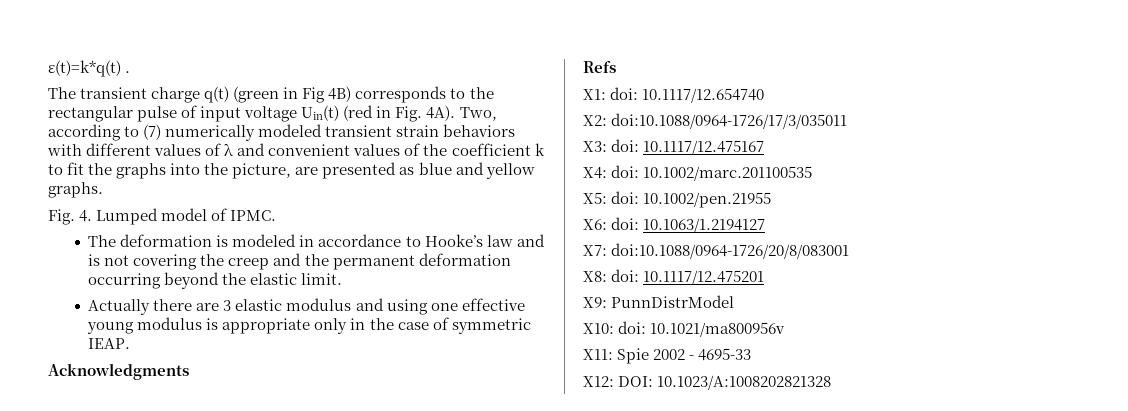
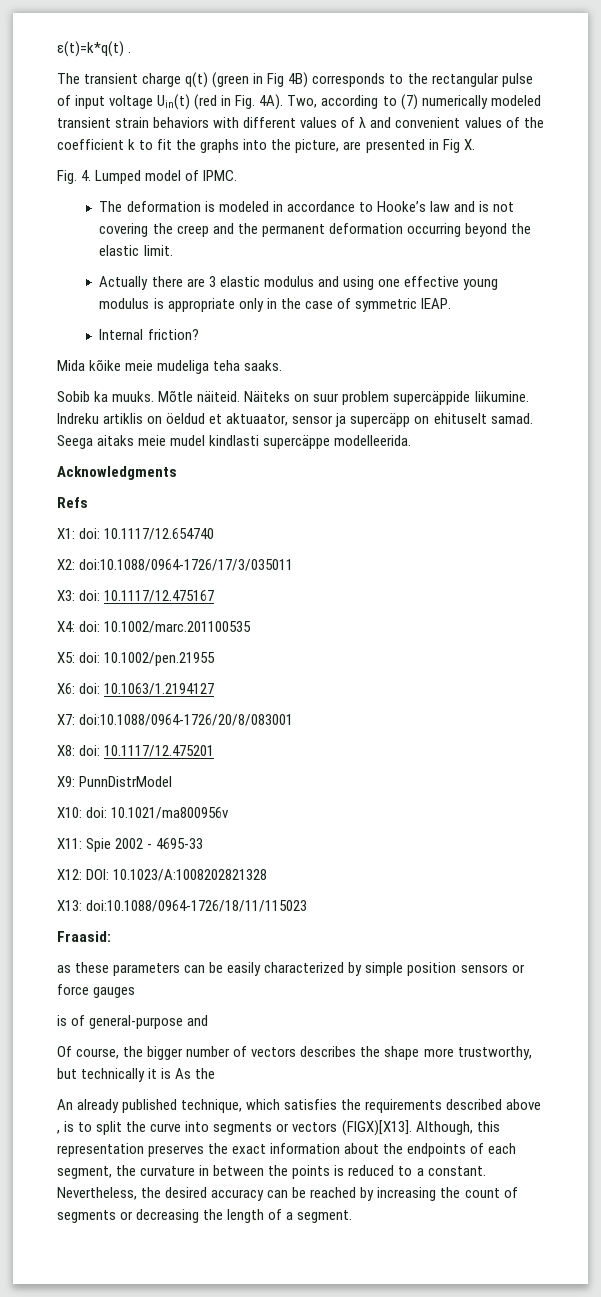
- Two, according to (7) numerically modeled transient strain behaviors with different values of λ and convenient values of the coefficient k to fit the graphs into the picture, are presented as blue and yellow graphs.
+ Two, according to (7) numerically modeled transient strain behaviors with different values of λ and convenient values of the coefficient k to fit the graphs into the picture, are presented in Fig X.
+ Internal friction?
+ Mida kõike meie mudeliga teha saaks.
+ Sobib ka muuks. Mõtle näiteid. Näiteks on suur problem supercäppide liikumine. Indreku artiklis on öeldud et aktuaator, sensor ja supercäpp on ehituselt samad. Seega aitaks meie mudel kindlasti supercäppe modelleerida.
+ X13: doi:10.1088/0964-1726/18/11/115023
+ Fraasid:
+ as these parameters can be easily characterized by simple position sensors or force gauges
+ is of general-purpose and
+ Of course, the bigger number of vectors describes the shape more trustworthy, but technically it is As the
+ An already published technique, which satisfies the requirements described above , is to split the curve into segments or vectors (FIGX)[X13]. Although, this representation preserves the exact information about the endpoints of each segment, the curvature in between the points is reduced to a constant. Nevertheless, the desired accuracy can be reached by increasing the count of segments or decreasing the length of a segment.

